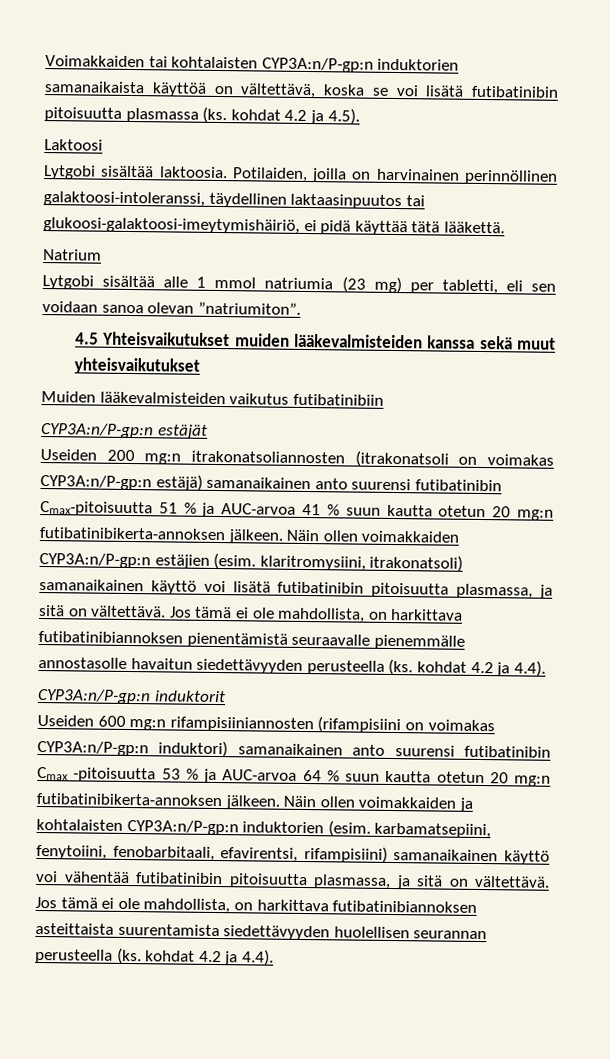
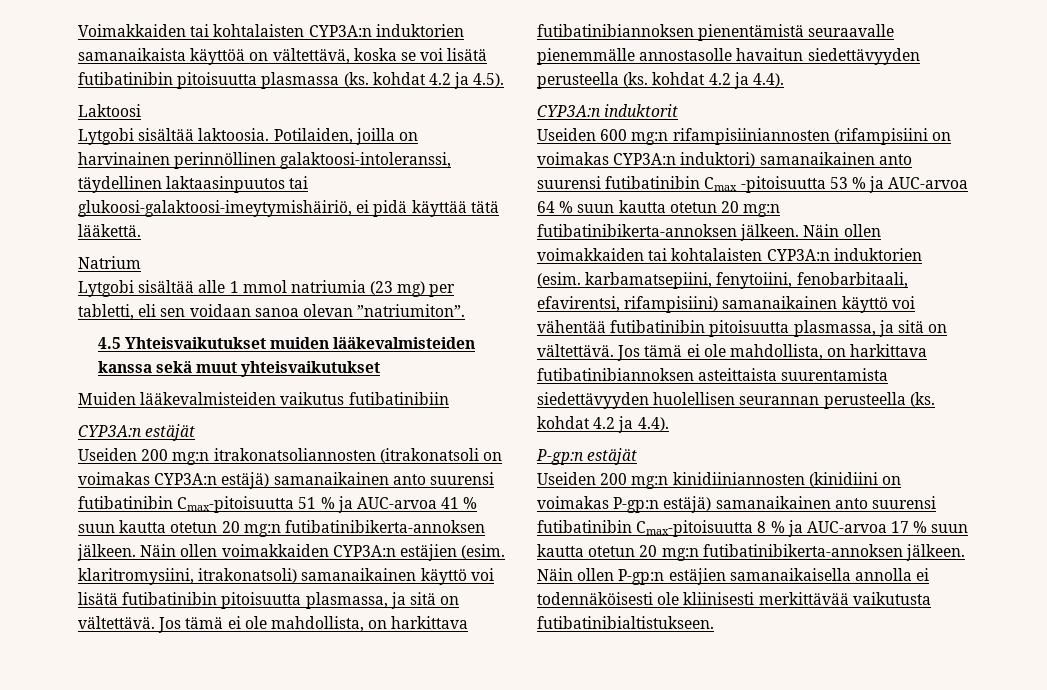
- Voimakkaiden tai kohtalaisten CYP3A:n/P-gp:n induktorien samanaikaista käyttöä on vältettävä, koska se voi lisätä futibatinibin pitoisuutta plasmassa (ks. kohdat 4.2 ja 4.5).
+ Voimakkaiden tai kohtalaisten CYP3A:n induktorien samanaikaista käyttöä on vältettävä, koska se voi lisätä futibatinibin pitoisuutta plasmassa (ks. kohdat 4.2 ja 4.5).
- CYP3A:n/P-gp:n estäjät
+ CYP3A:n estäjät
- Useiden 200 mg:n itrakonatsoliannosten (itrakonatsoli on voimakas CYP3A:n/P-gp:n estäjä) samanaikainen anto suurensi futibatinibin Cmax-pitoisuutta 51 % ja AUC-arvoa 41 % suun kautta otetun 20 mg:n futibatinibikerta-annoksen jälkeen.
+ Useiden 200 mg:n itrakonatsoliannosten (itrakonatsoli on voimakas CYP3A:n estäjä) samanaikainen anto suurensi futibatinibin Cmax-pitoisuutta 51 % ja AUC-arvoa 41 % suun kautta otetun 20 mg:n futibatinibikerta-annoksen jälkeen.
- Näin ollen voimakkaiden CYP3A:n/P-gp:n estäjien (esim. klaritromysiini, itrakonatsoli) samanaikainen käyttö voi lisätä futibatinibin pitoisuutta plasmassa, ja sitä on vältettävä.
+ Näin ollen voimakkaiden CYP3A:n estäjien (esim. klaritromysiini, itrakonatsoli) samanaikainen käyttö voi lisätä futibatinibin pitoisuutta plasmassa, ja sitä on vältettävä.
- CYP3A:n/P-gp:n induktorit
+ CYP3A:n induktorit
- Useiden 600 mg:n rifampisiiniannosten (rifampisiini on voimakas CYP3A:n/P-gp:n induktori) samanaikainen anto suurensi futibatinibin Cmax -pitoisuutta 53 % ja AUC-arvoa 64 % suun kautta otetun 20 mg:n futibatinibikerta-annoksen jälkeen.
+ Useiden 600 mg:n rifampisiiniannosten (rifampisiini on voimakas CYP3A:n induktori) samanaikainen anto suurensi futibatinibin Cmax -pitoisuutta 53 % ja AUC-arvoa 64 % suun kautta otetun 20 mg:n futibatinibikerta-annoksen jälkeen.
- Näin ollen voimakkaiden ja kohtalaisten CYP3A:n/P-gp:n induktorien (esim. karbamatsepiini, fenytoiini, fenobarbitaali, efavirentsi, rifampisiini) samanaikainen käyttö voi vähentää futibatinibin pitoisuutta plasmassa, ja sitä on vältettävä.
+ Näin ollen voimakkaiden tai kohtalaisten CYP3A:n induktorien (esim. karbamatsepiini, fenytoiini, fenobarbitaali, efavirentsi, rifampisiini) samanaikainen käyttö voi vähentää futibatinibin pitoisuutta plasmassa, ja sitä on vältettävä.
+ P-gp:n estäjät
+ Useiden 200 mg:n kinidiiniannosten (kinidiini on voimakas P-gp:n estäjä) samanaikainen anto suurensi futibatinibin Cmax-pitoisuutta 8 % ja AUC-arvoa 17 % suun kautta otetun 20 mg:n futibatinibikerta-annoksen jälkeen. Näin ollen P-gp:n estäjien samanaikaisella annolla ei todennäköisesti ole kliinisesti merkittävää vaikutusta futibatinibialtistukseen.

